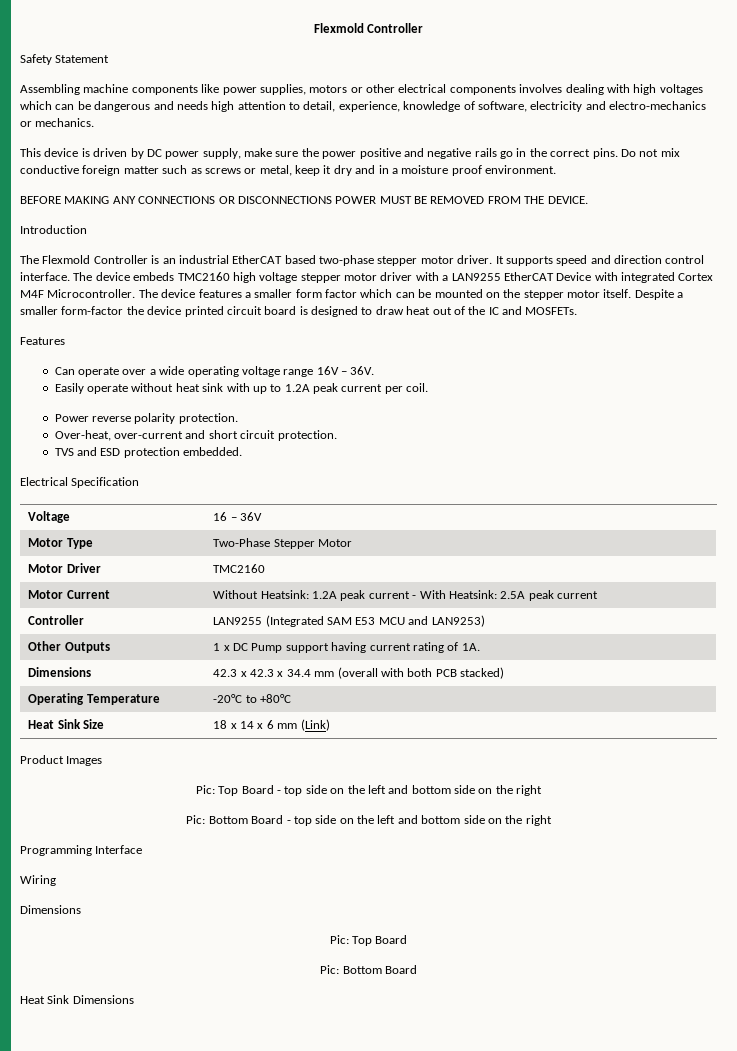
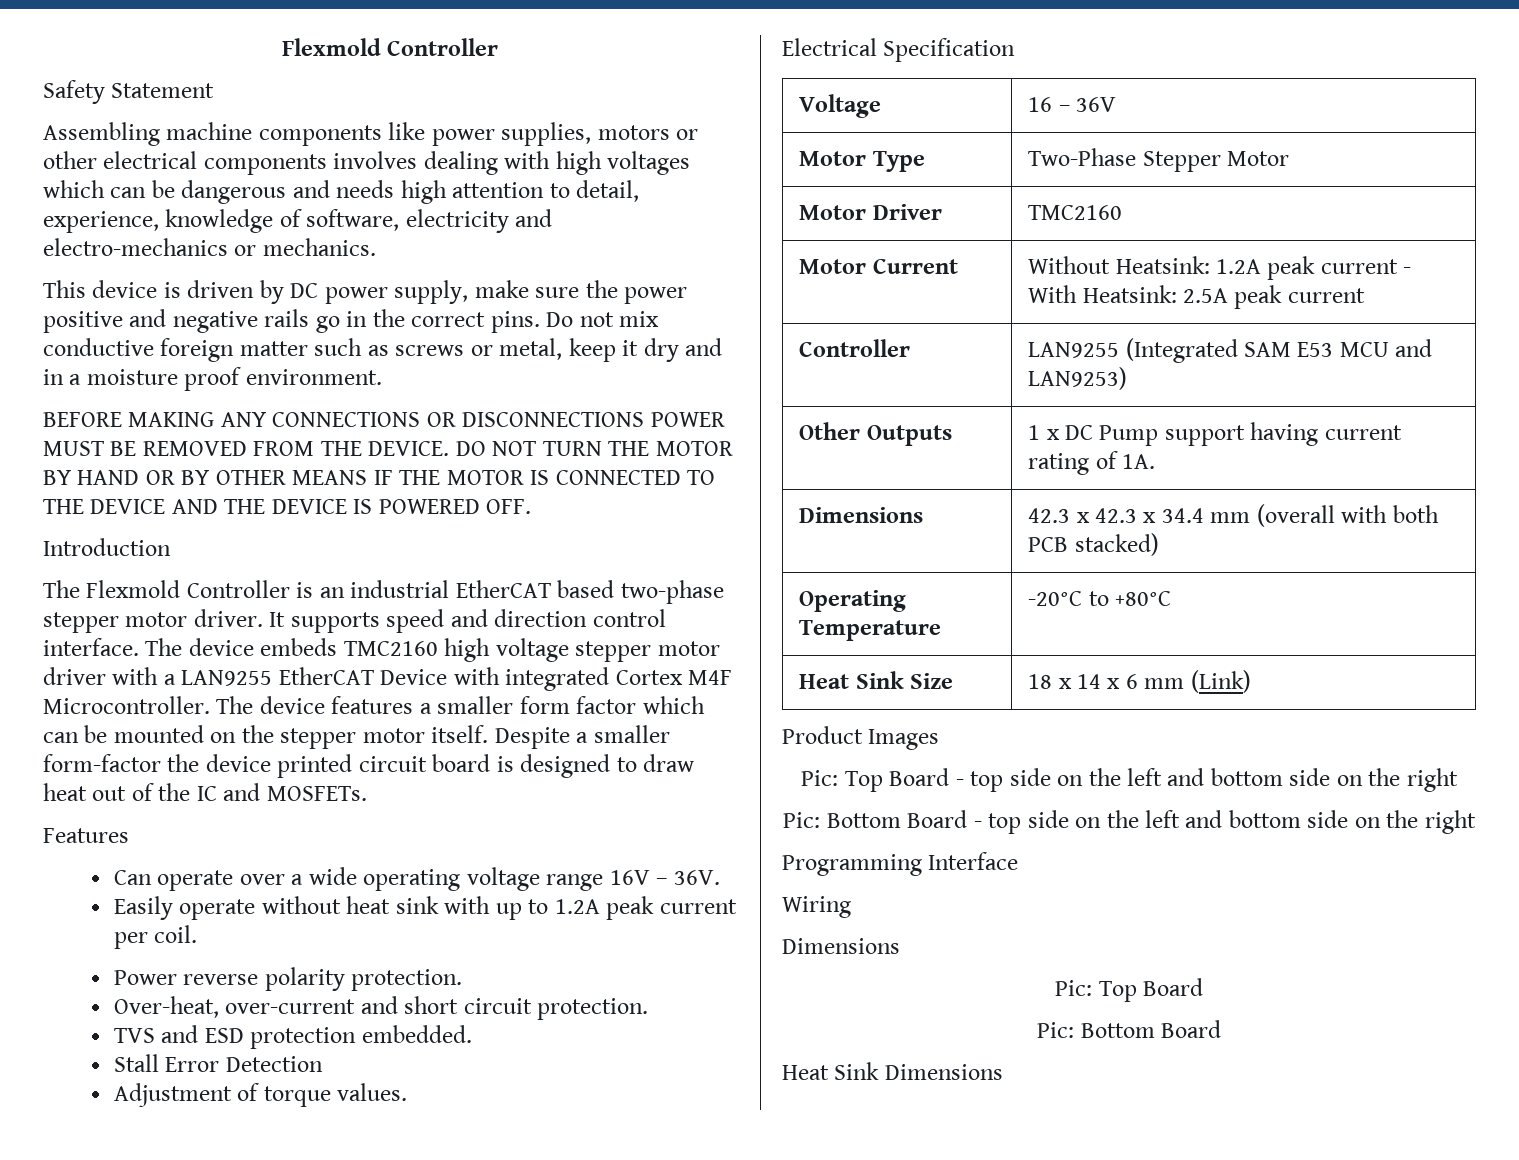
+ DO NOT TURN THE MOTOR BY HAND OR BY OTHER MEANS IF THE MOTOR IS CONNECTED TO THE DEVICE AND THE DEVICE IS POWERED OFF.
+ Stall Error Detection
+ Adjustment of torque values.

